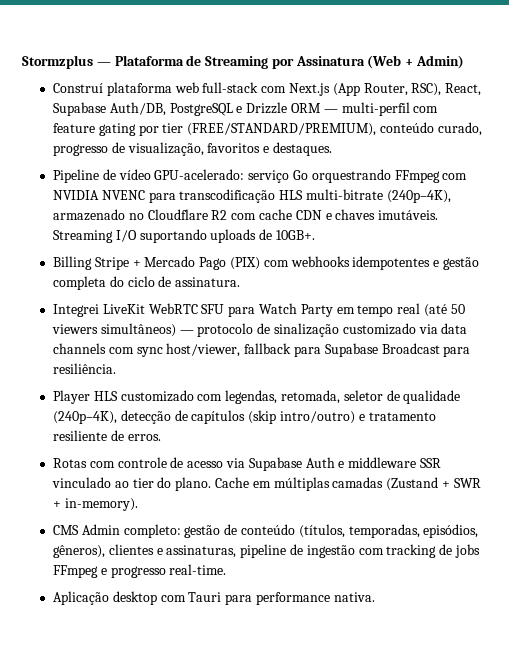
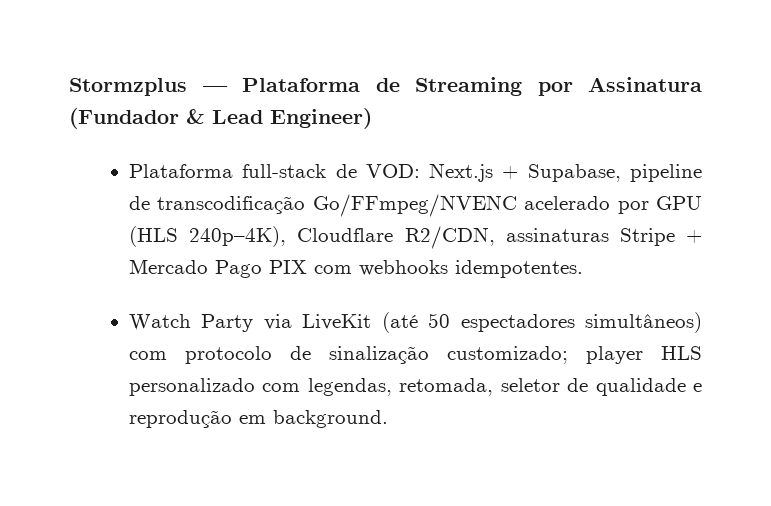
- Stormzplus — Plataforma de Streaming por Assinatura (Web + Admin)
- Construí plataforma web full-stack com Next.js (App Router, RSC), React, Supabase Auth/DB, PostgreSQL e Drizzle ORM — multi-perfil com feature gating por tier (FREE/STANDARD/PREMIUM), conteúdo curado, progresso de visualização, favoritos e destaques.
- Pipeline de vídeo GPU-acelerado: serviço Go orquestrando FFmpeg com NVIDIA NVENC para transcodificação HLS multi-bitrate (240p–4K), armazenado no Cloudflare R2 com cache CDN e chaves imutáveis. Streaming I/O suportando uploads de 10GB+.
- Billing Stripe + Mercado Pago (PIX) com webhooks idempotentes e gestão completa do ciclo de assinatura.
- Integrei LiveKit WebRTC SFU para Watch Party em tempo real (até 50 viewers simultâneos) — protocolo de sinalização customizado via data channels com sync host/viewer, fallback para Supabase Broadcast para resiliência.
- Player HLS customizado com legendas, retomada, seletor de qualidade (240p–4K), detecção de capítulos (skip intro/outro) e tratamento resiliente de erros.
- Rotas com controle de acesso via Supabase Auth e middleware SSR vinculado ao tier do plano. Cache em múltiplas camadas (Zustand + SWR + in-memory).
- CMS Admin completo: gestão de conteúdo (títulos, temporadas, episódios, gêneros), clientes e assinaturas, pipeline de ingestão com tracking de jobs FFmpeg e progresso real-time.
- Aplicação desktop com Tauri para performance nativa.
+ Stormzplus — Plataforma de Streaming por Assinatura (Fundador & Lead Engineer)
+ Plataforma full-stack de VOD: Next.js + Supabase, pipeline de transcodificação Go/FFmpeg/NVENC acelerado por GPU (HLS 240p–4K), Cloudflare R2/CDN, assinaturas Stripe + Mercado Pago PIX com webhooks idempotentes.
+ Watch Party via LiveKit (até 50 espectadores simultâneos) com protocolo de sinalização customizado; player HLS personalizado com legendas, retomada, seletor de qualidade e reprodução em background.

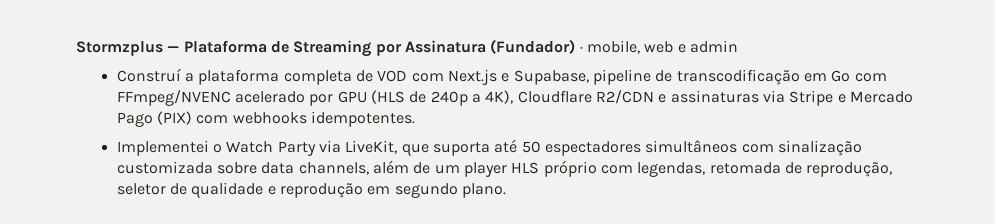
- Stormzplus — Plataforma de Streaming por Assinatura (Fundador & Lead Engineer)
- Plataforma full-stack de VOD: Next.js + Supabase, pipeline de transcodificação Go/FFmpeg/NVENC acelerado por GPU (HLS 240p–4K), Cloudflare R2/CDN, assinaturas Stripe + Mercado Pago PIX com webhooks idempotentes.
+ Stormzplus — Plataforma de Streaming por Assinatura (Fundador) · mobile, web e admin
+ Construí a plataforma completa de VOD com Next.js e Supabase, pipeline de transcodificação em Go com FFmpeg/NVENC acelerado por GPU (HLS de 240p a 4K), Cloudflare R2/CDN e assinaturas via Stripe e Mercado Pago (PIX) com webhooks idempotentes.
- Watch Party via LiveKit (até 50 espectadores simultâneos) com protocolo de sinalização customizado; player HLS personalizado com legendas, retomada, seletor de qualidade e reprodução em background.
+ Implementei o Watch Party via LiveKit, que suporta até 50 espectadores simultâneos com sinalização customizada sobre data channels, além de um player HLS próprio com legendas, retomada de reprodução, seletor de qualidade e reprodução em segundo plano.

